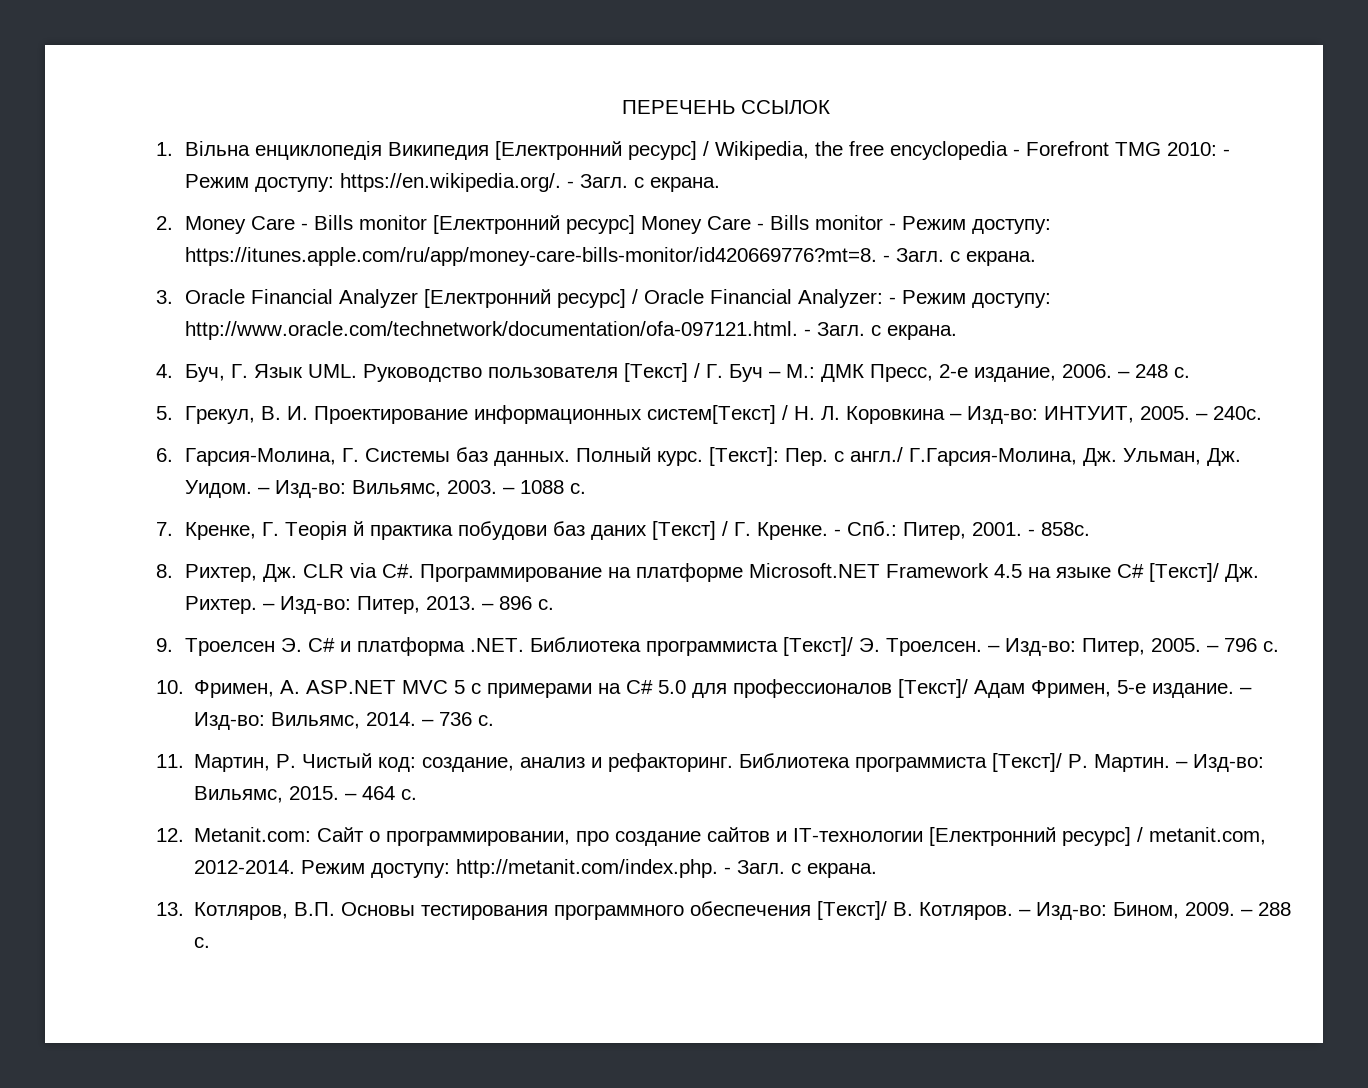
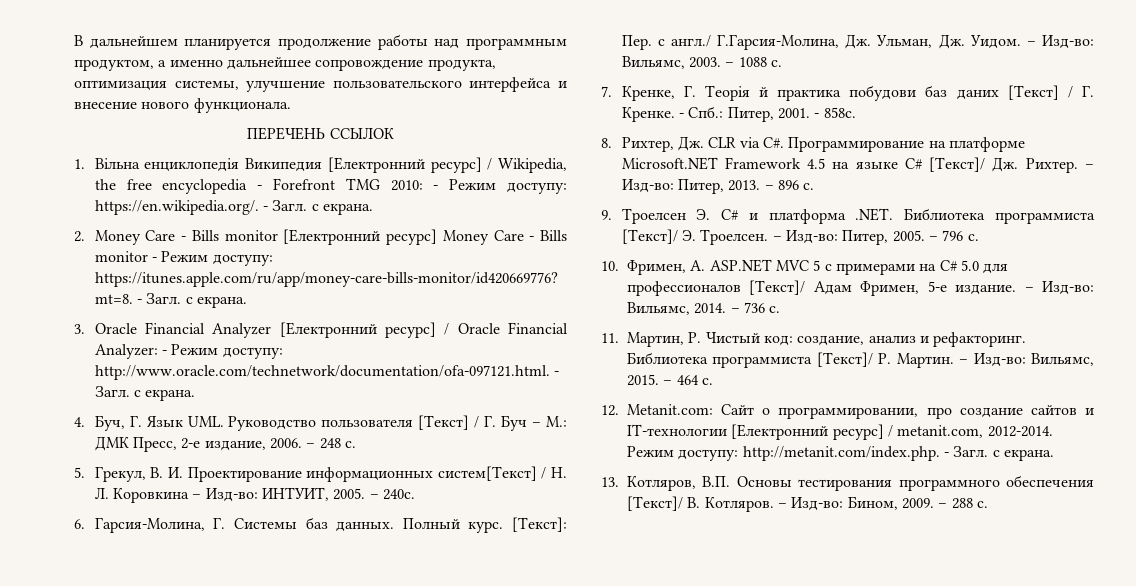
+ В дальнейшем планируется продолжение работы над программным продуктом, а именно дальнейшее сопровождение продукта, оптимизация системы, улучшение пользовательского интерфейса и внесение нового функционала.

